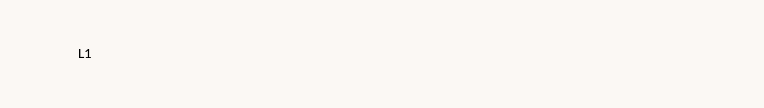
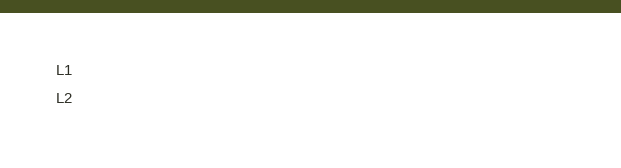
+ L2

